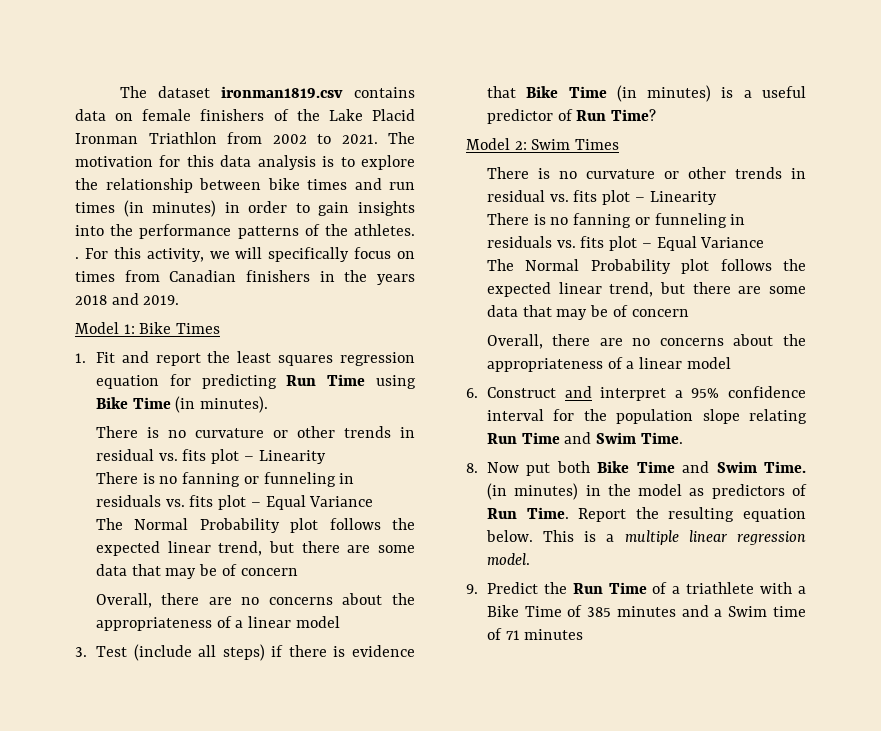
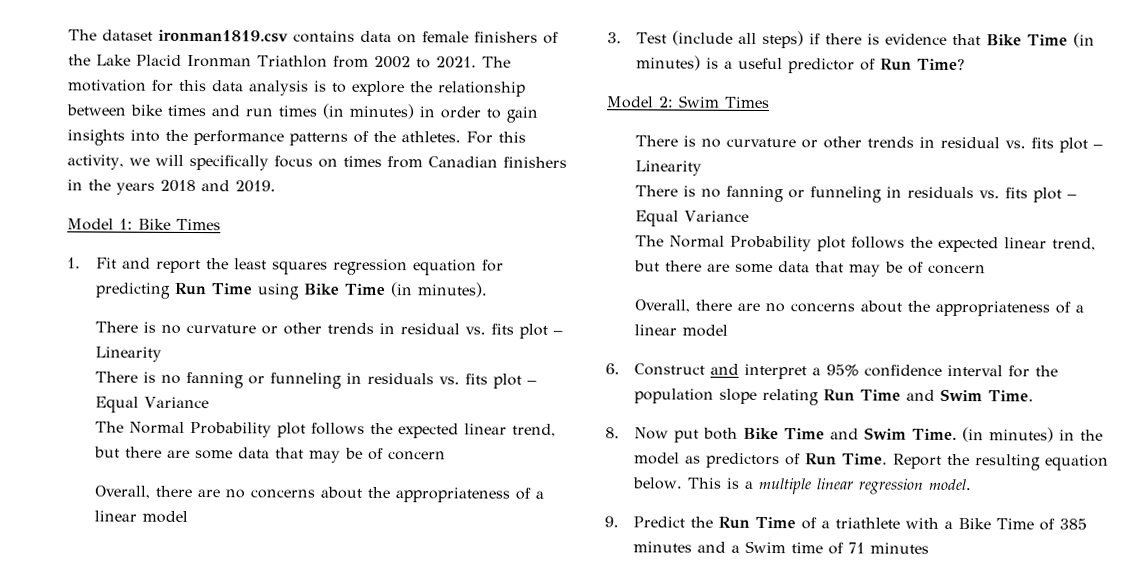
- The motivation for this data analysis is to explore the relationship between bike times and run times (in minutes) in order to gain insights into the performance patterns of the athletes. .
+ The motivation for this data analysis is to explore the relationship between bike times and run times (in minutes) in order to gain insights into the performance patterns of the athletes.

